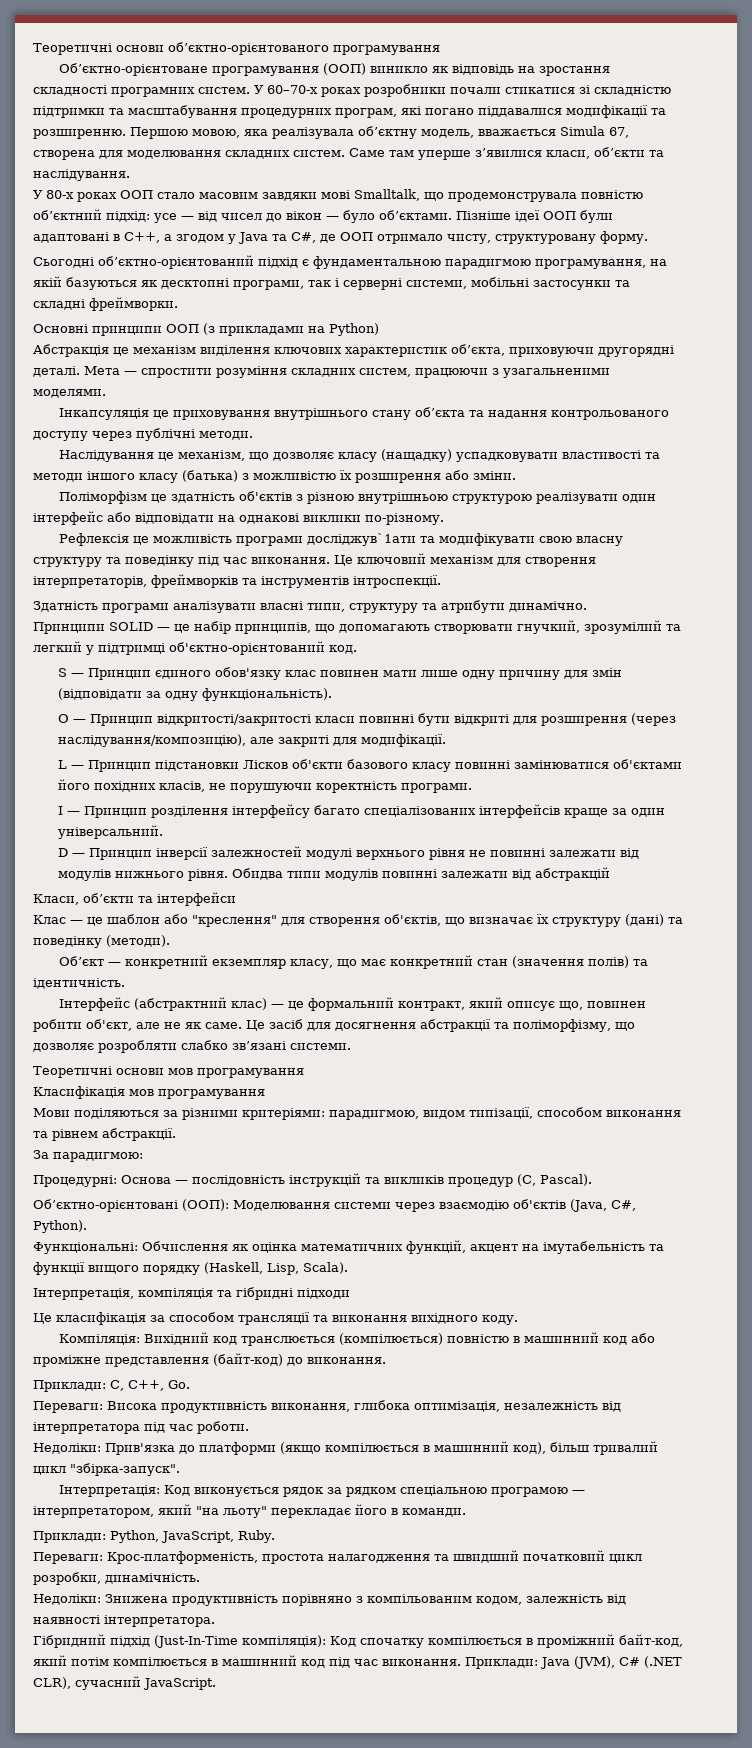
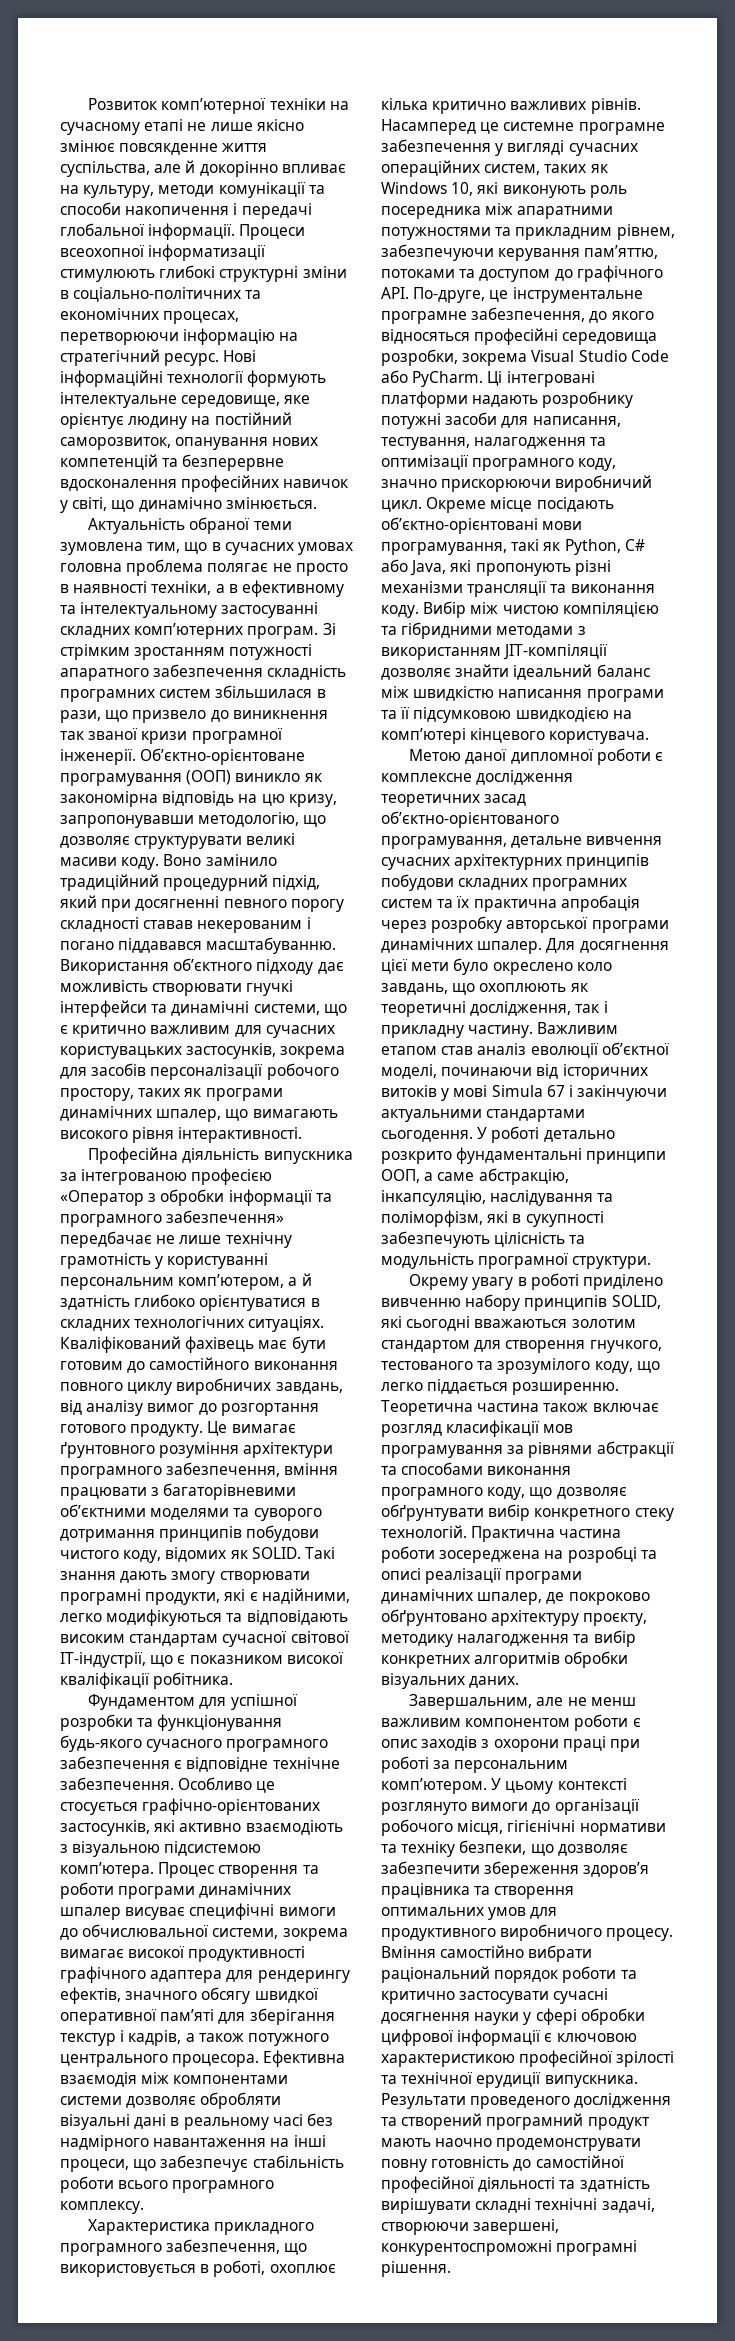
- Теоретичні основи об’єктно-орієнтованого програмування
- Об’єктно-орієнтоване програмування (ООП) виникло як відповідь на зростання складності програмних систем. У 60–70-х роках розробники почали стикатися зі складністю підтримки та масштабування процедурних програм, які погано піддавалися модифікації та розширенню. Першою мовою, яка реалізувала об’єктну модель, вважається Simula 67, створена для моделювання складних систем. Саме там уперше з’явилися класи, об’єкти та наслідування.
- У 80-х роках ООП стало масовим завдяки мові Smalltalk, що продемонструвала повністю об’єктний підхід: усе — від чисел до вікон — було об’єктами. Пізніше ідеї ООП були адаптовані в C++, а згодом у Java та C#, де ООП отримало чисту, структуровану форму.
- Сьогодні об’єктно-орієнтований підхід є фундаментальною парадигмою програмування, на якій базуються як десктопні програми, так і серверні системи, мобільні застосунки та складні фреймворки.
- Основні принципи ООП (з прикладами на Python)
- Абстракція це механізм виділення ключових характеристик об’єкта, приховуючи другорядні деталі. Мета — спростити розуміння складних систем, працюючи з узагальненими моделями.
- Інкапсуляція це приховування внутрішнього стану об’єкта та надання контрольованого доступу через публічні методи.
- Наслідування це механізм, що дозволяє класу (нащадку) успадковувати властивості та методи іншого класу (батька) з можливістю їх розширення або зміни.
- Поліморфізм це здатність об'єктів з різною внутрішньою структурою реалізувати один інтерфейс або відповідати на однакові виклики по-різному.
- Рефлексія це можливість програми досліджув`1ати та модифікувати свою власну структуру та поведінку під час виконання. Це ключовий механізм для створення інтерпретаторів, фреймворків та інструментів інтроспекції.
- Здатність програми аналізувати власні типи, структуру та атрибути динамічно.
- Принципи SOLID — це набір принципів, що допомагають створювати гнучкий, зрозумілий та легкий у підтримці об'єктно-орієнтований код.
- S — Принцип єдиного обов'язку клас повинен мати лише одну причину для змін (відповідати за одну функціональність).
- O — Принцип відкритості/закритості класи повинні бути відкриті для розширення (через наслідування/композицію), але закриті для модифікації.
- L — Принцип підстановки Лісков об'єкти базового класу повинні замінюватися об'єктами його похідних класів, не порушуючи коректність програми.
- I — Принцип розділення інтерфейсу багато спеціалізованих інтерфейсів краще за один універсальний.
- D — Принцип інверсії залежностей модулі верхнього рівня не повинні залежати від модулів нижнього рівня. Обидва типи модулів повинні залежати від абстракцій
- Класи, об’єкти та інтерфейси
- Клас — це шаблон або "креслення" для створення об'єктів, що визначає їх структуру (дані) та поведінку (методи).
- Об’єкт — конкретний екземпляр класу, що має конкретний стан (значення полів) та ідентичність.
- Інтерфейс (абстрактний клас) — це формальний контракт, який описує що, повинен робити об'єкт, але не як саме. Це засіб для досягнення абстракції та поліморфізму, що дозволяє розробляти слабко зв’язані системи.
- Теоретичні основи мов програмування
- Класифікація мов програмування
- Мови поділяються за різними критеріями: парадигмою, видом типізації, способом виконання та рівнем абстракції.
- За парадигмою:
- Процедурні: Основа — послідовність інструкцій та викликів процедур (C, Pascal).
- Об’єктно-орієнтовані (ООП): Моделювання системи через взаємодію об'єктів (Java, C#, Python).
- Функціональні: Обчислення як оцінка математичних функцій, акцент на імутабельність та функції вищого порядку (Haskell, Lisp, Scala).
- Інтерпретація, компіляція та гібридні підходи
- Це класифікація за способом трансляції та виконання вихідного коду.
- Компіляція: Вихідний код транслюється (компілюється) повністю в машинний код або проміжне представлення (байт-код) до виконання.
- Приклади: C, C++, Go.
- Переваги: Висока продуктивність виконання, глибока оптимізація, незалежність від інтерпретатора під час роботи.
- Недоліки: Прив'язка до платформи (якщо компілюється в машинний код), більш тривалий цикл "збірка-запуск".
- Інтерпретація: Код виконується рядок за рядком спеціальною програмою — інтерпретатором, який "на льоту" перекладає його в команди.
- Приклади: Python, JavaScript, Ruby.
- Переваги: Крос-платформеність, простота налагодження та швидший початковий цикл розробки, динамічність.
- Недоліки: Знижена продуктивність порівняно з компільованим кодом, залежність від наявності інтерпретатора.
- Гібридний підхід (Just-In-Time компіляція): Код спочатку компілюється в проміжний байт-код, який потім компілюється в машинний код під час виконання. Приклади: Java (JVM), C# (.NET CLR), сучасний JavaScript.
+ Розвиток комп’ютерної техніки на сучасному етапі не лише якісно змінює повсякденне життя суспільства, але й докорінно впливає на культуру, методи комунікації та способи накопичення і передачі глобальної інформації. Процеси всеохопної інформатизації стимулюють глибокі структурні зміни в соціально-політичних та економічних процесах, перетворюючи інформацію на стратегічний ресурс. Нові інформаційні технології формують інтелектуальне середовище, яке орієнтує людину на постійний саморозвиток, опанування нових компетенцій та безперервне вдосконалення професійних навичок у світі, що динамічно змінюється.
+ Актуальність обраної теми зумовлена тим, що в сучасних умовах головна проблема полягає не просто в наявності техніки, а в ефективному та інтелектуальному застосуванні складних комп’ютерних програм. Зі стрімким зростанням потужності апаратного забезпечення складність програмних систем збільшилася в рази, що призвело до виникнення так званої кризи програмної інженерії. Об’єктно-орієнтоване програмування (ООП) виникло як закономірна відповідь на цю кризу, запропонувавши методологію, що дозволяє структурувати великі масиви коду. Воно замінило традиційний процедурний підхід, який при досягненні певного порогу складності ставав некерованим і погано піддавався масштабуванню. Використання об’єктного підходу дає можливість створювати гнучкі інтерфейси та динамічні системи, що є критично важливим для сучасних користувацьких застосунків, зокрема для засобів персоналізації робочого простору, таких як програми динамічних шпалер, що вимагають високого рівня інтерактивності.
+ Професійна діяльність випускника за інтегрованою професією «Оператор з обробки інформації та програмного забезпечення» передбачає не лише технічну грамотність у користуванні персональним комп’ютером, а й здатність глибоко орієнтуватися в складних технологічних ситуаціях. Кваліфікований фахівець має бути готовим до самостійного виконання повного циклу виробничих завдань, від аналізу вимог до розгортання готового продукту. Це вимагає ґрунтовного розуміння архітектури програмного забезпечення, вміння працювати з багаторівневими об’єктними моделями та суворого дотримання принципів побудови чистого коду, відомих як SOLID. Такі знання дають змогу створювати програмні продукти, які є надійними, легко модифікуються та відповідають високим стандартам сучасної світової ІТ-індустрії, що є показником високої кваліфікації робітника.
+ Фундаментом для успішної розробки та функціонування будь-якого сучасного програмного забезпечення є відповідне технічне забезпечення. Особливо це стосується графічно-орієнтованих застосунків, які активно взаємодіють з візуальною підсистемою комп’ютера. Процес створення та роботи програми динамічних шпалер висуває специфічні вимоги до обчислювальної системи, зокрема вимагає високої продуктивності графічного адаптера для рендерингу ефектів, значного обсягу швидкої оперативної пам’яті для зберігання текстур і кадрів, а також потужного центрального процесора. Ефективна взаємодія між компонентами системи дозволяє обробляти візуальні дані в реальному часі без надмірного навантаження на інші процеси, що забезпечує стабільність роботи всього програмного комплексу.
+ Характеристика прикладного програмного забезпечення, що використовується в роботі, охоплює кілька критично важливих рівнів. Насамперед це системне програмне забезпечення у вигляді сучасних операційних систем, таких як Windows 10, які виконують роль посередника між апаратними потужностями та прикладним рівнем, забезпечуючи керування пам’яттю, потоками та доступом до графічного API. По-друге, це інструментальне програмне забезпечення, до якого відносяться професійні середовища розробки, зокрема Visual Studio Code або PyCharm. Ці інтегровані платформи надають розробнику потужні засоби для написання, тестування, налагодження та оптимізації програмного коду, значно прискорюючи виробничий цикл. Окреме місце посідають об’єктно-орієнтовані мови програмування, такі як Python, C# або Java, які пропонують різні механізми трансляції та виконання коду. Вибір між чистою компіляцією та гібридними методами з використанням JIT-компіляції дозволяє знайти ідеальний баланс між швидкістю написання програми та її підсумковою швидкодією на комп’ютері кінцевого користувача.
+ Метою даної дипломної роботи є комплексне дослідження теоретичних засад об’єктно-орієнтованого програмування, детальне вивчення сучасних архітектурних принципів побудови складних програмних систем та їх практична апробація через розробку авторської програми динамічних шпалер. Для досягнення цієї мети було окреслено коло завдань, що охоплюють як теоретичні дослідження, так і прикладну частину. Важливим етапом став аналіз еволюції об’єктної моделі, починаючи від історичних витоків у мові Simula 67 і закінчуючи актуальними стандартами сьогодення. У роботі детально розкрито фундаментальні принципи ООП, а саме абстракцію, інкапсуляцію, наслідування та поліморфізм, які в сукупності забезпечують цілісність та модульність програмної структури.
+ Окрему увагу в роботі приділено вивченню набору принципів SOLID, які сьогодні вважаються золотим стандартом для створення гнучкого, тестованого та зрозумілого коду, що легко піддається розширенню. Теоретична частина також включає розгляд класифікації мов програмування за рівнями абстракції та способами виконання програмного коду, що дозволяє обґрунтувати вибір конкретного стеку технологій. Практична частина роботи зосереджена на розробці та описі реалізації програми динамічних шпалер, де покроково обґрунтовано архітектуру проєкту, методику налагодження та вибір конкретних алгоритмів обробки візуальних даних.
+ Завершальним, але не менш важливим компонентом роботи є опис заходів з охорони праці при роботі за персональним комп’ютером. У цьому контексті розглянуто вимоги до організації робочого місця, гігієнічні нормативи та техніку безпеки, що дозволяє забезпечити збереження здоров’я працівника та створення оптимальних умов для продуктивного виробничого процесу. Вміння самостійно вибрати раціональний порядок роботи та критично застосувати сучасні досягнення науки у сфері обробки цифрової інформації є ключовою характеристикою професійної зрілості та технічної ерудиції випускника. Результати проведеного дослідження та створений програмний продукт мають наочно продемонструвати повну готовність до самостійної професійної діяльності та здатність вирішувати складні технічні задачі, створюючи завершені, конкурентоспроможні програмні рішення.

